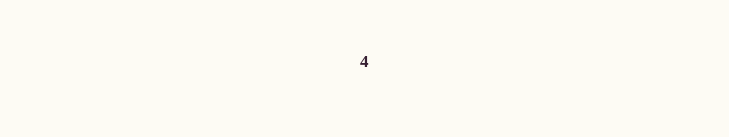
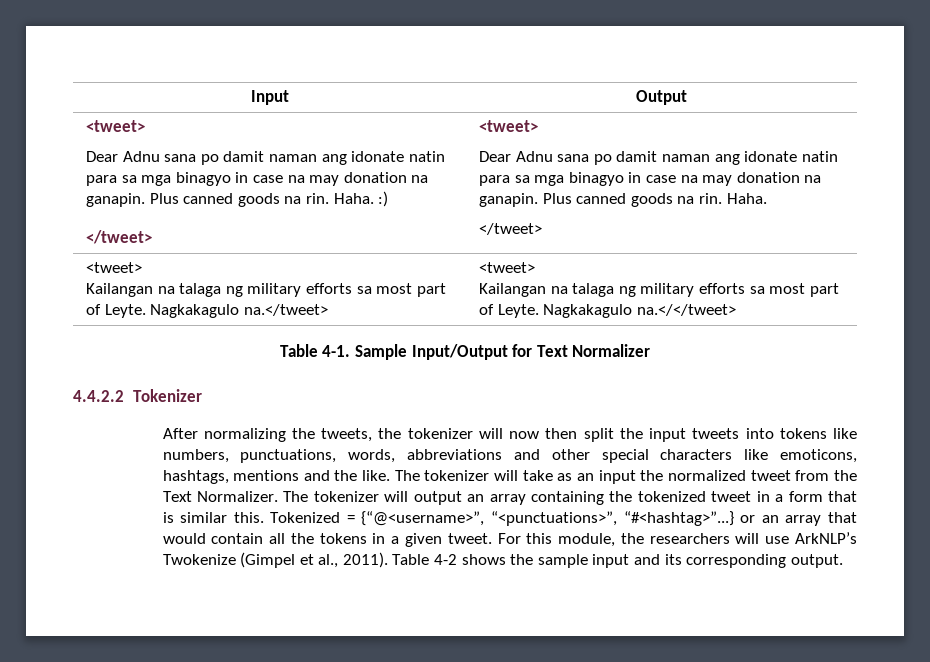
- 4
+ Input | Output
+ <tweet>
+ Dear Adnu sana po damit naman ang idonate natin para sa mga binagyo in case na may donation na ganapin. Plus canned goods na rin. Haha. :)
+ </tweet> | <tweet>
+ Dear Adnu sana po damit naman ang idonate natin para sa mga binagyo in case na may donation na ganapin. Plus canned goods na rin. Haha.
+ </tweet>
+ <tweet>
+ Kailangan na talaga ng military efforts sa most part of Leyte. Nagkakagulo na.</tweet> | <tweet>
+ Kailangan na talaga ng military efforts sa most part of Leyte. Nagkakagulo na.</</tweet>
+ Table 4-1. Sample Input/Output for Text Normalizer
+ 4.4.2.2 Tokenizer
+ After normalizing the tweets, the tokenizer will now then split the input tweets into tokens like numbers, punctuations, words, abbreviations and other special characters like emoticons, hashtags, mentions and the like. The tokenizer will take as an input the normalized tweet from the Text Normalizer. The tokenizer will output an array containing the tokenized tweet in a form that is similar this. Tokenized = {“@<username>”, “<punctuations>”, “#<hashtag>”...} or an array that would contain all the tokens in a given tweet. For this module, the researchers will use ArkNLP’s Twokenize (Gimpel et al., 2011). Table 4-2 shows the sample input and its corresponding output.

